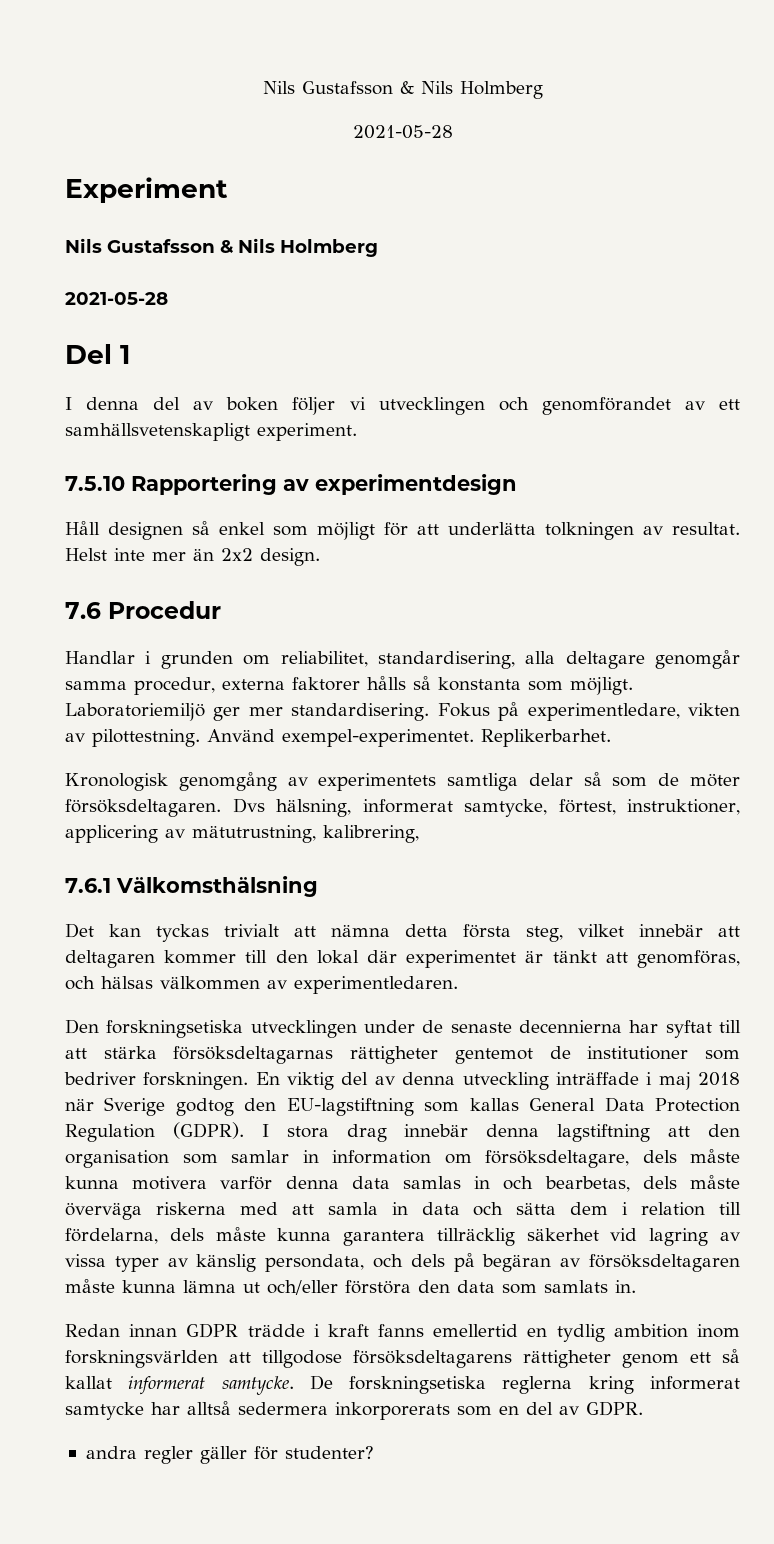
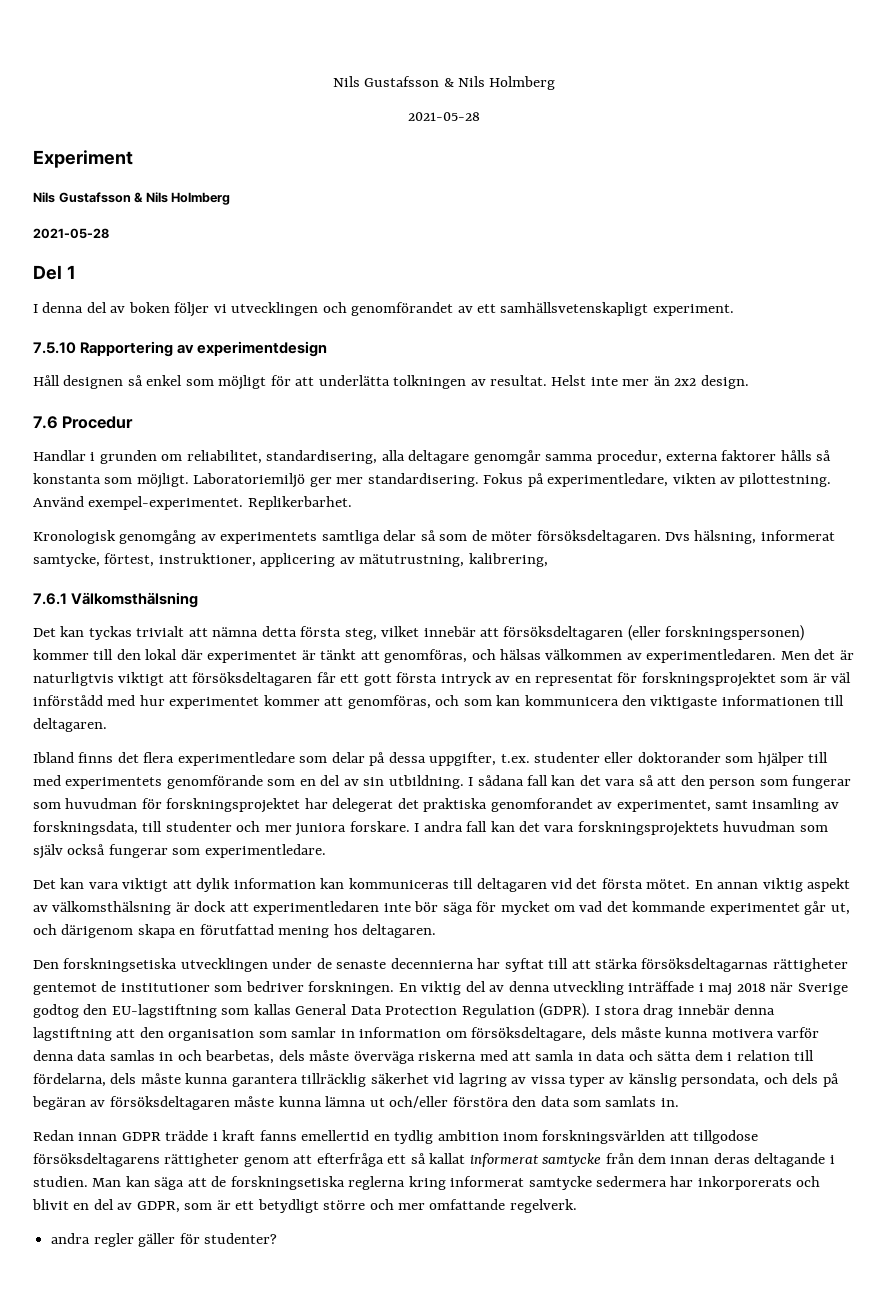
- Det kan tyckas trivialt att nämna detta första steg, vilket innebär att deltagaren kommer till den lokal där experimentet är tänkt att genomföras, och hälsas välkommen av experimentledaren.
+ Det kan tyckas trivialt att nämna detta första steg, vilket innebär att försöksdeltagaren (eller forskningspersonen) kommer till den lokal där experimentet är tänkt att genomföras, och hälsas välkommen av experimentledaren. Men det är naturligtvis viktigt att försöksdeltagaren får ett gott första intryck av en representat för forskningsprojektet som är väl införstådd med hur experimentet kommer att genomföras, och som kan kommunicera den viktigaste informationen till deltagaren.
+ Ibland finns det flera experimentledare som delar på dessa uppgifter, t.ex. studenter eller doktorander som hjälper till med experimentets genomförande som en del av sin utbildning. I sådana fall kan det vara så att den person som fungerar som huvudman för forskningsprojektet har delegerat det praktiska genomforandet av experimentet, samt insamling av forskningsdata, till studenter och mer juniora forskare. I andra fall kan det vara forskningsprojektets huvudman som själv också fungerar som experimentledare.
+ Det kan vara viktigt att dylik information kan kommuniceras till deltagaren vid det första mötet. En annan viktig aspekt av välkomsthälsning är dock att experimentledaren inte bör säga för mycket om vad det kommande experimentet går ut, och därigenom skapa en förutfattad mening hos deltagaren.
- Redan innan GDPR trädde i kraft fanns emellertid en tydlig ambition inom forskningsvärlden att tillgodose försöksdeltagarens rättigheter genom ett så kallat informerat samtycke. De forskningsetiska reglerna kring informerat samtycke har alltså sedermera inkorporerats som en del av GDPR.
+ Redan innan GDPR trädde i kraft fanns emellertid en tydlig ambition inom forskningsvärlden att tillgodose försöksdeltagarens rättigheter genom att efterfråga ett så kallat informerat samtycke från dem innan deras deltagande i studien. Man kan säga att de forskningsetiska reglerna kring informerat samtycke sedermera har inkorporerats och blivit en del av GDPR, som är ett betydligt större och mer omfattande regelverk.

